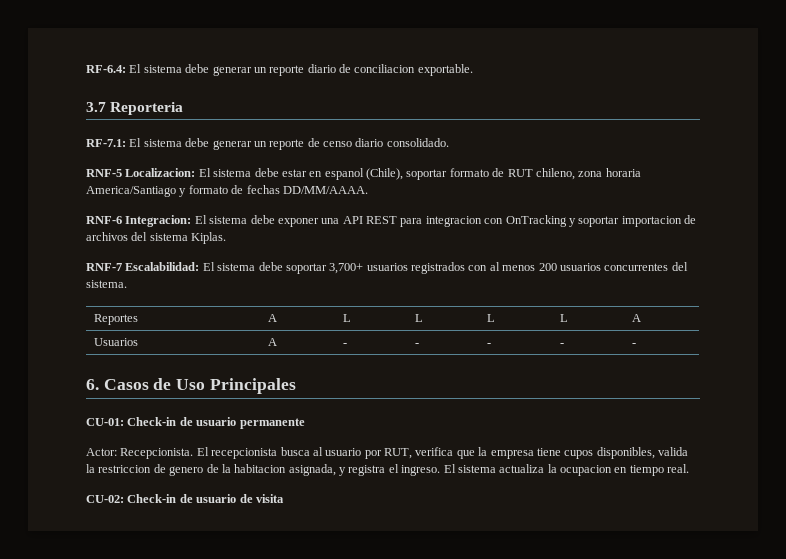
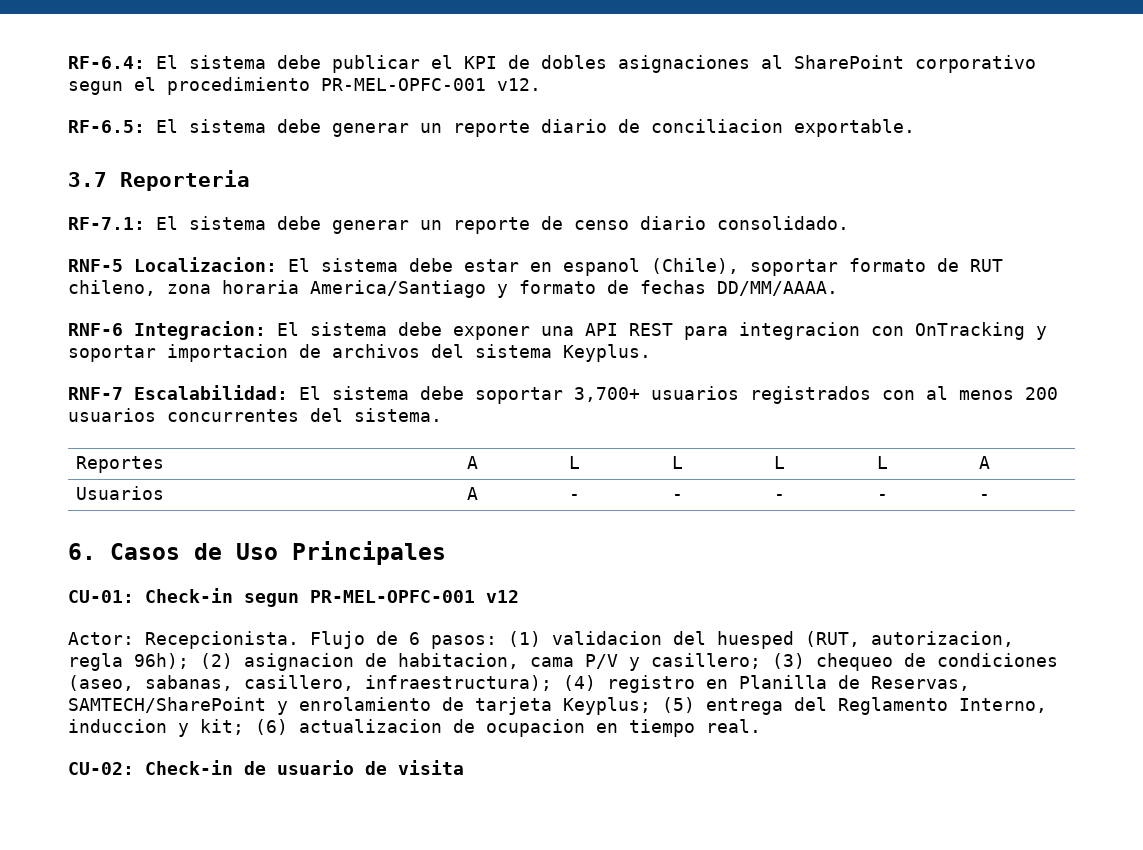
- RF-6.4: El sistema debe generar un reporte diario de conciliacion exportable.
+ RF-6.4: El sistema debe publicar el KPI de dobles asignaciones al SharePoint corporativo segun el procedimiento PR-MEL-OPFC-001 v12.
+ RF-6.5: El sistema debe generar un reporte diario de conciliacion exportable.
- RNF-6 Integracion: El sistema debe exponer una API REST para integracion con OnTracking y soportar importacion de archivos del sistema Kiplas.
+ RNF-6 Integracion: El sistema debe exponer una API REST para integracion con OnTracking y soportar importacion de archivos del sistema Keyplus.
- CU-01: Check-in de usuario permanente
+ CU-01: Check-in segun PR-MEL-OPFC-001 v12
- El recepcionista busca al usuario por RUT, verifica que la empresa tiene cupos disponibles, valida la restriccion de genero de la habitacion asignada, y registra el ingreso. El sistema actualiza la ocupacion en tiempo real.
+ Flujo de 6 pasos: (1) validacion del huesped (RUT, autorizacion, regla 96h); (2) asignacion de habitacion, cama P/V y casillero; (3) chequeo de condiciones (aseo, sabanas, casillero, infraestructura); (4) registro en Planilla de Reservas, SAMTECH/SharePoint y enrolamiento de tarjeta Keyplus; (5) entrega del Reglamento Interno, induccion y kit; (6) actualizacion de ocupacion en tiempo real.

